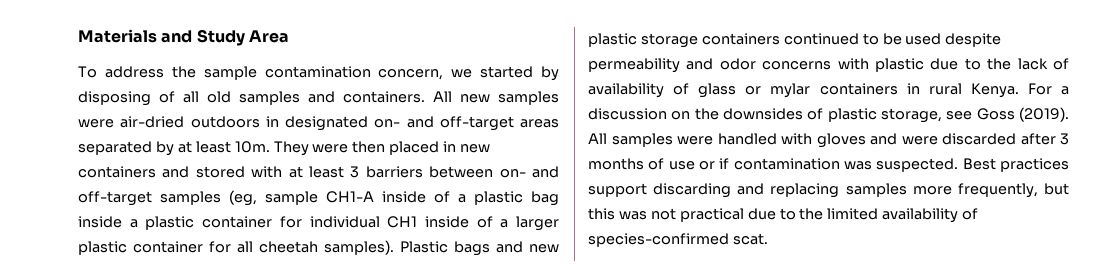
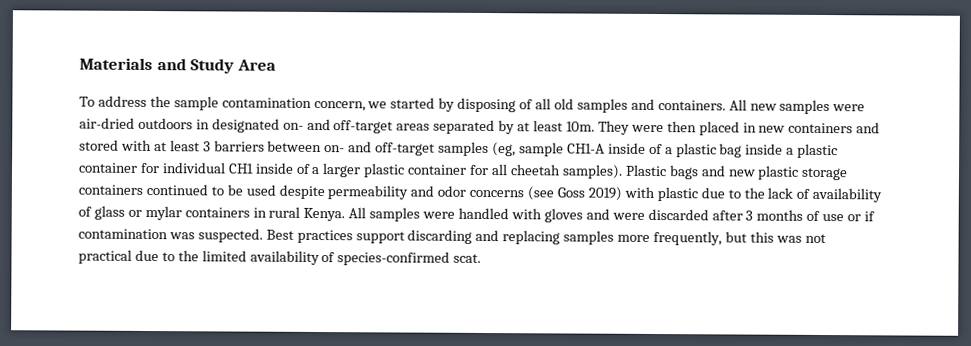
- Plastic bags and new plastic storage containers continued to be used despite permeability and odor concerns with plastic due to the lack of availability of glass or mylar containers in rural Kenya.
+ Plastic bags and new plastic storage containers continued to be used despite permeability and odor concerns (see Goss 2019) with plastic due to the lack of availability of glass or mylar containers in rural Kenya.
- For a discussion on the downsides of plastic storage, see Goss (2019).

